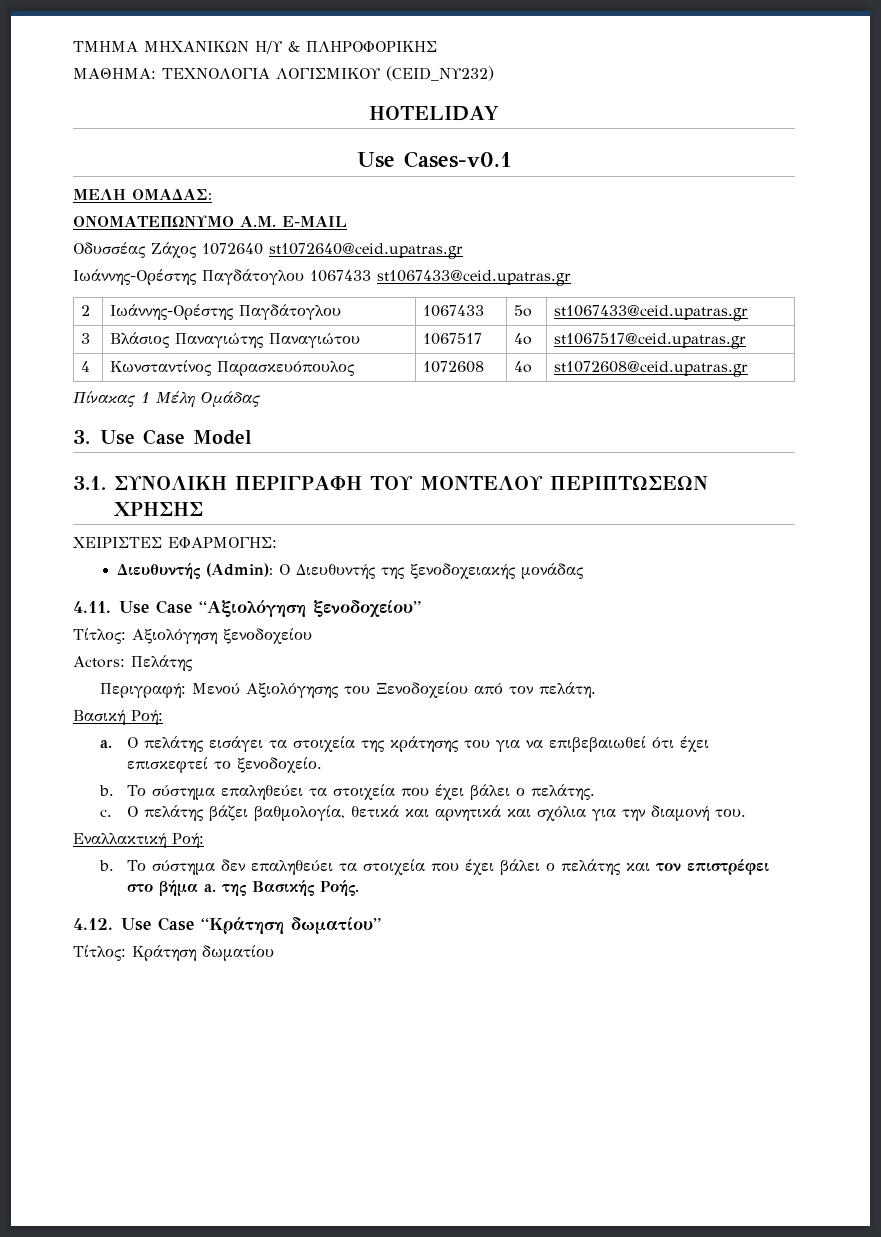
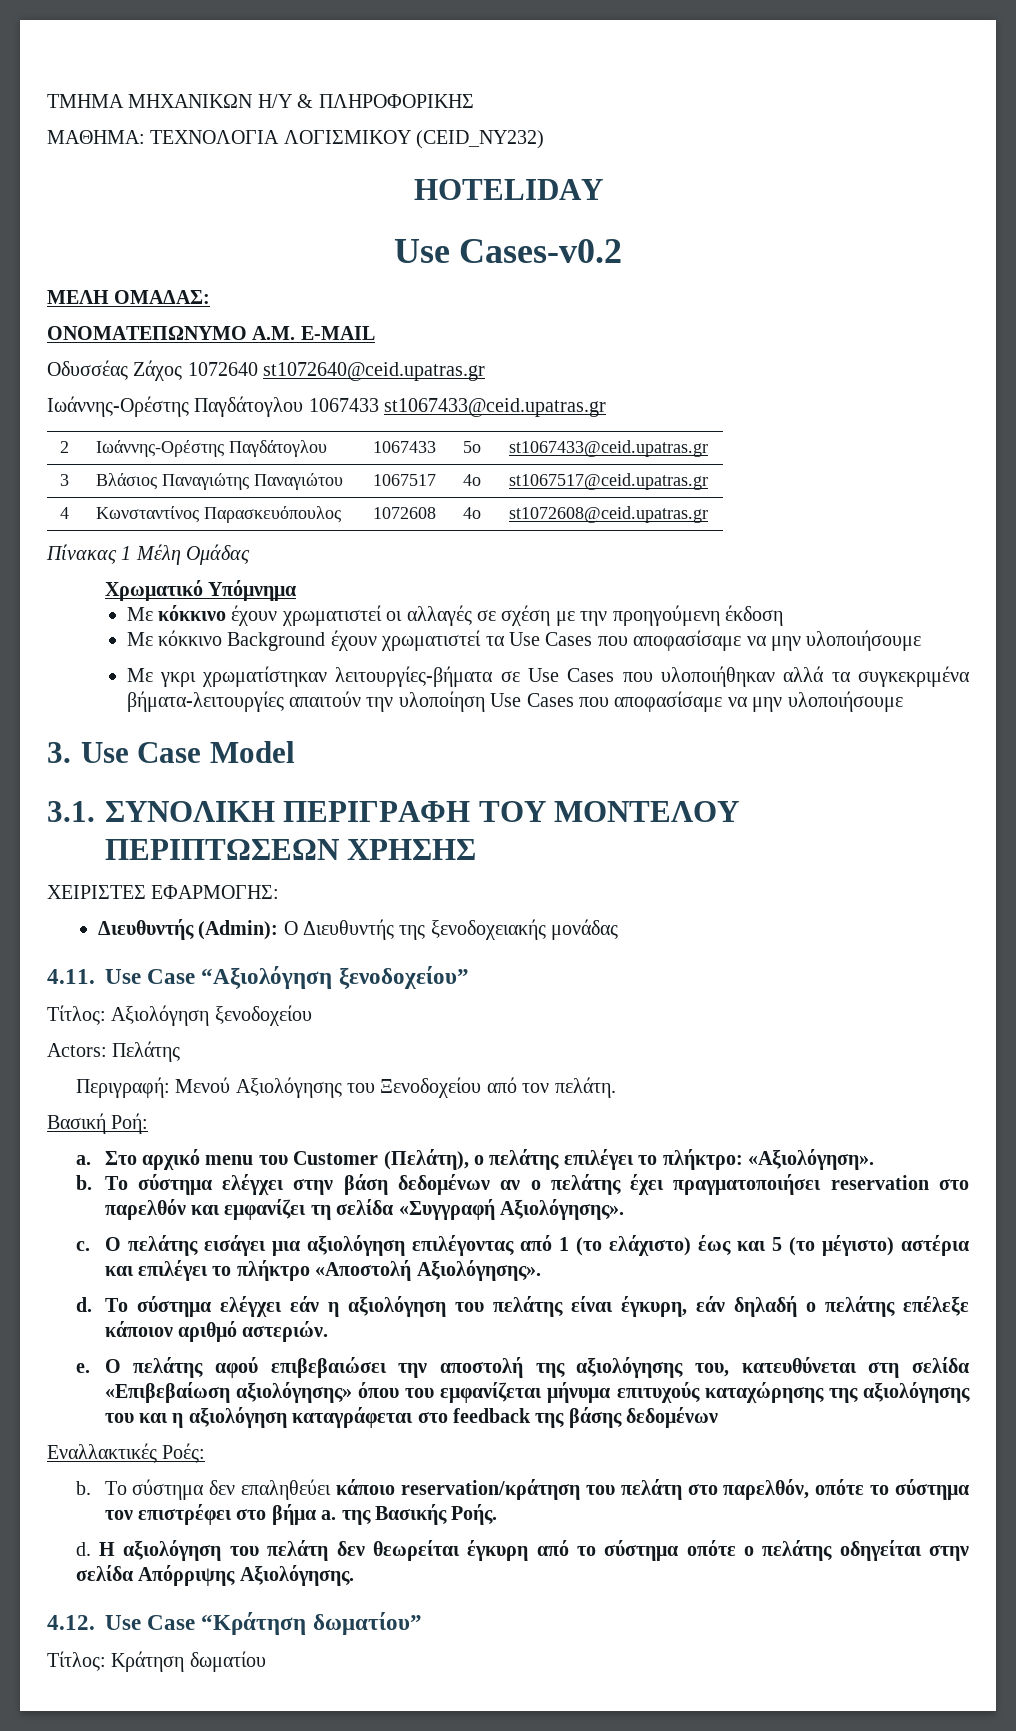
- Use Cases-v0.1
+ Use Cases-v0.2
+ Χρωματικό Υπόμνημα
+ Με κόκκινο έχουν χρωματιστεί οι αλλαγές σε σχέση με την προηγούμενη έκδοση
+ Με κόκκινο Background έχουν χρωματιστεί τα Use Cases που αποφασίσαμε να μην υλοποιήσουμε
+ Με γκρι χρωματίστηκαν λειτουργίες-βήματα σε Use Cases που υλοποιήθηκαν αλλά τα συγκεκριμένα βήματα-λειτουργίες απαιτούν την υλοποίηση Use Cases που αποφασίσαμε να μην υλοποιήσουμε
- Ο πελάτης εισάγει τα στοιχεία της κράτησης του για να επιβεβαιωθεί ότι έχει επισκεφτεί το ξενοδοχείο.
- b. Το σύστημα επαληθεύει τα στοιχεία που έχει βάλει ο πελάτης.
- c. Ο πελάτης βάζει βαθμολογία, θετικά και αρνητικά και σχόλια για την διαμονή του.
- Εναλλακτική Ροή:
+ Στο αρχικό menu του Customer (Πελάτη), ο πελάτης επιλέγει το πλήκτρο: «Αξιολόγηση».
+ b. Το σύστημα ελέγχει στην βάση δεδομένων αν ο πελάτης έχει πραγματοποιήσει reservation στο παρελθόν και εμφανίζει τη σελίδα «Συγγραφή Αξιολόγησης».
+ c. Ο πελάτης εισάγει μια αξιολόγηση επιλέγοντας από 1 (το ελάχιστο) έως και 5 (το μέγιστο) αστέρια και επιλέγει το πλήκτρο «Αποστολή Αξιολόγησης».
+ d. Το σύστημα ελέγχει εάν η αξιολόγηση του πελάτης είναι έγκυρη, εάν δηλαδή ο πελάτης επέλεξε κάποιον αριθμό αστεριών.
+ e. Ο πελάτης αφού επιβεβαιώσει την αποστολή της αξιολόγησης του, κατευθύνεται στη σελίδα «Επιβεβαίωση αξιολόγησης» όπου του εμφανίζεται μήνυμα επιτυχούς καταχώρησης της αξιολόγησης του και η αξιολόγηση καταγράφεται στο feedback της βάσης δεδομένων
+ Εναλλακτικές Ροές:
- Το σύστημα δεν επαληθεύει τα στοιχεία που έχει βάλει ο πελάτης και τον επιστρέφει στο βήμα a. της Βασικής Ροής.
+ Το σύστημα δεν επαληθεύει κάποιο reservation/κράτηση του πελάτη στο παρελθόν, οπότε το σύστημα τον επιστρέφει στο βήμα a. της Βασικής Ροής.
+ d. Η αξιολόγηση του πελάτη δεν θεωρείται έγκυρη από το σύστημα οπότε ο πελάτης οδηγείται στην σελίδα Απόρριψης Αξιολόγησης.

